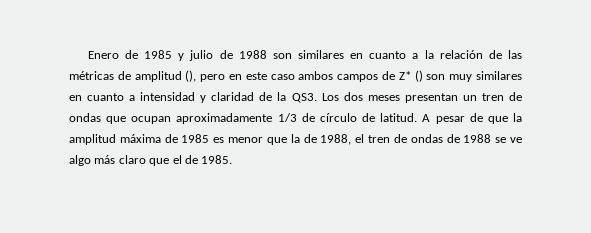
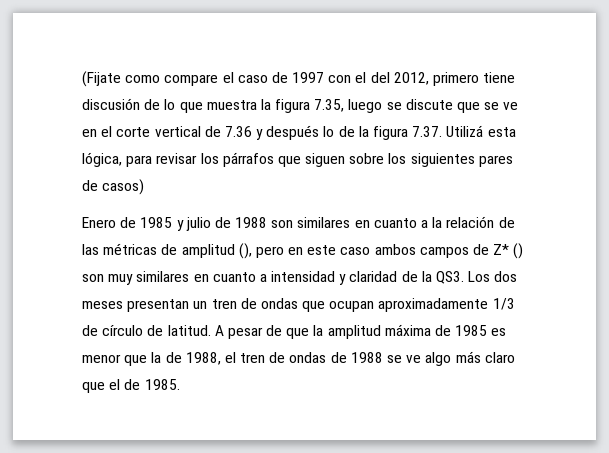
+ (Fijate como compare el caso de 1997 con el del 2012, primero tiene discusión de lo que muestra la figura 7.35, luego se discute que se ve en el corte vertical de 7.36 y después lo de la figura 7.37. Utilizá esta lógica, para revisar los párrafos que siguen sobre los siguientes pares de casos)

